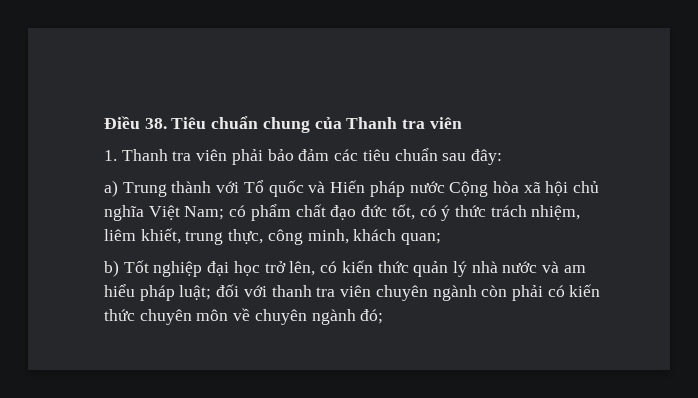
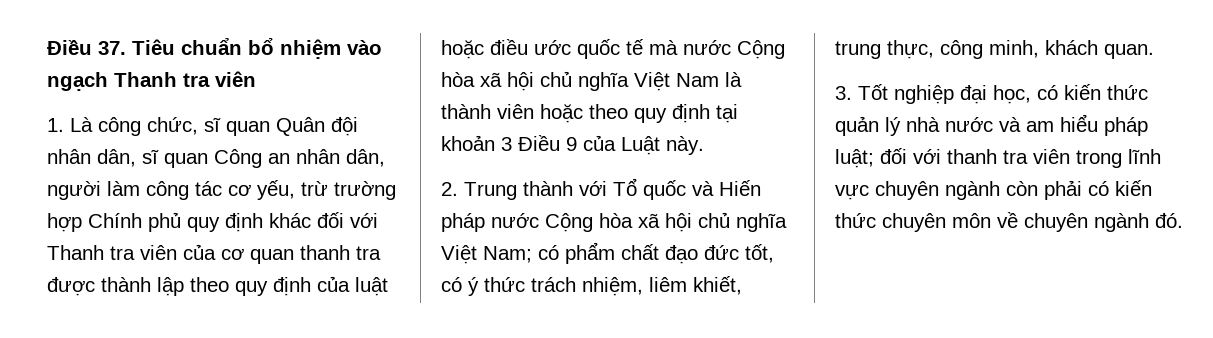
- Điều 38. Tiêu chuẩn chung của Thanh tra viên
+ Điều 37. Tiêu chuẩn bổ nhiệm vào ngạch Thanh tra viên
- 1. Thanh tra viên phải bảo đảm các tiêu chuẩn sau đây:
- a) Trung thành với Tổ quốc và Hiến pháp nước Cộng hòa xã hội chủ nghĩa Việt Nam;
+ 1. Là công chức, sĩ quan Quân đội nhân dân, sĩ quan Công an nhân dân, người làm công tác cơ yếu, trừ trường hợp Chính phủ quy định khác đối với Thanh tra viên của cơ quan thanh tra được thành lập theo quy định của luật hoặc điều ước quốc tế mà nước Cộng hòa xã hội chủ nghĩa Việt Nam là thành viên hoặc theo quy định tại khoản 3 Điều 9 của Luật này.
+ 2. Trung thành với Tổ quốc và Hiến pháp nước Cộng hòa xã hội chủ nghĩa Việt Nam;
- có phẩm chất đạo đức tốt, có ý thức trách nhiệm, liêm khiết, trung thực, công minh, khách quan;
- b) Tốt nghiệp đại học trở lên, có kiến thức quản lý nhà nước và am hiểu pháp luật;
+ có phẩm chất đạo đức tốt, có ý thức trách nhiệm, liêm khiết, trung thực, công minh, khách quan.
+ 3. Tốt nghiệp đại học, có kiến thức quản lý nhà nước và am hiểu pháp luật;
- đối với thanh tra viên chuyên ngành còn phải có kiến thức chuyên môn về chuyên ngành đó;
+ đối với thanh tra viên trong lĩnh vực chuyên ngành còn phải có kiến thức chuyên môn về chuyên ngành đó.

